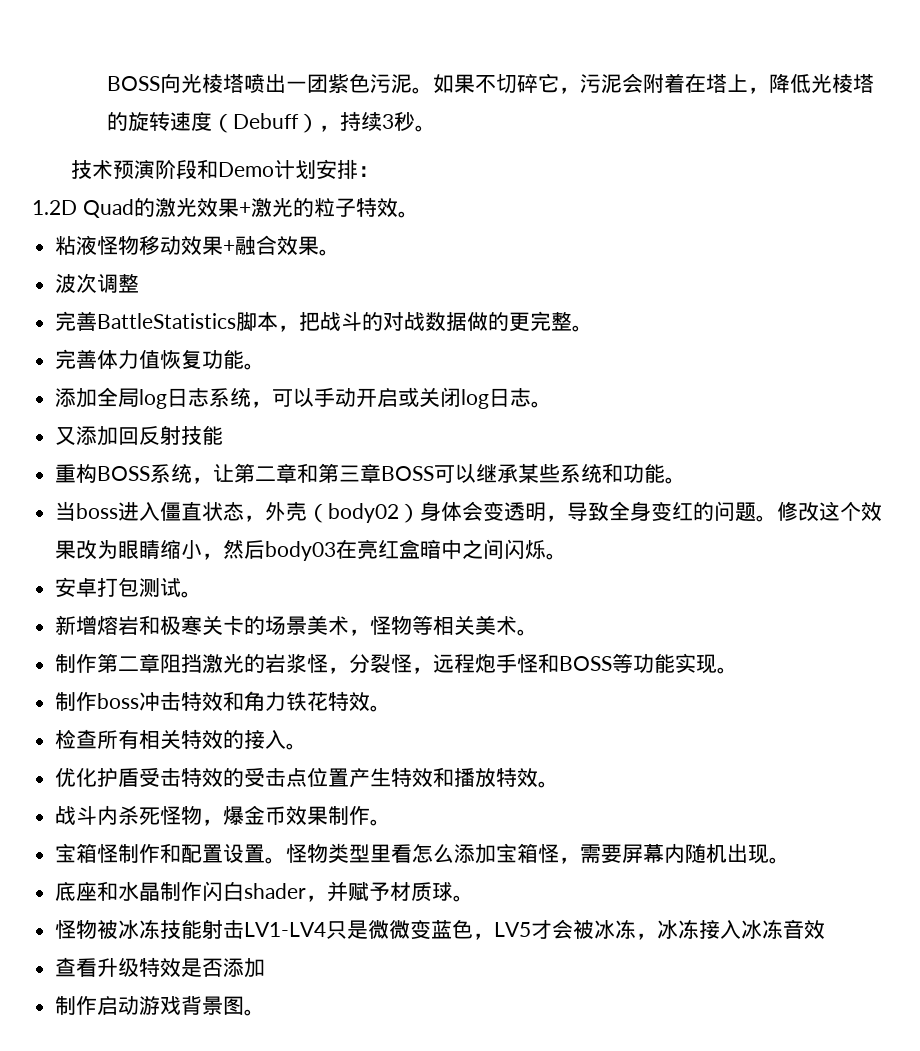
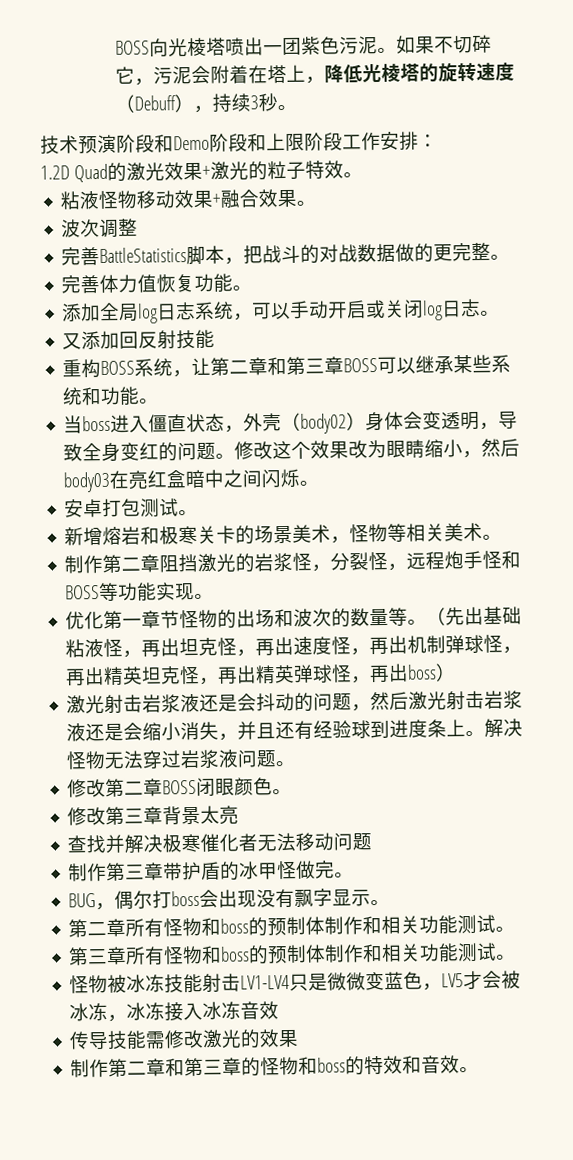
- 技术预演阶段和Demo计划安排：
+ 技术预演阶段和Demo阶段和上限阶段工作安排：
- 制作boss冲击特效和角力铁花特效。
- 检查所有相关特效的接入。
- 优化护盾受击特效的受击点位置产生特效和播放特效。
- 战斗内杀死怪物，爆金币效果制作。
- 宝箱怪制作和配置设置。怪物类型里看怎么添加宝箱怪，需要屏幕内随机出现。
- 底座和水晶制作闪白shader，并赋予材质球。
+ 优化第一章节怪物的出场和波次的数量等。（先出基础粘液怪，再出坦克怪，再出速度怪，再出机制弹球怪，再出精英坦克怪，再出精英弹球怪，再出boss）
+ 激光射击岩浆液还是会抖动的问题，然后激光射击岩浆液还是会缩小消失，并且还有经验球到进度条上。解决怪物无法穿过岩浆液问题。
+ 修改第二章BOSS闭眼颜色。
+ 修改第三章背景太亮
+ 查找并解决极寒催化者无法移动问题
+ 制作第三章带护盾的冰甲怪做完。
+ BUG，偶尔打boss会出现没有飘字显示。
+ 第二章所有怪物和boss的预制体制作和相关功能测试。
+ 第三章所有怪物和boss的预制体制作和相关功能测试。
- 查看升级特效是否添加
- 制作启动游戏背景图。
+ 传导技能需修改激光的效果
+ 制作第二章和第三章的怪物和boss的特效和音效。

